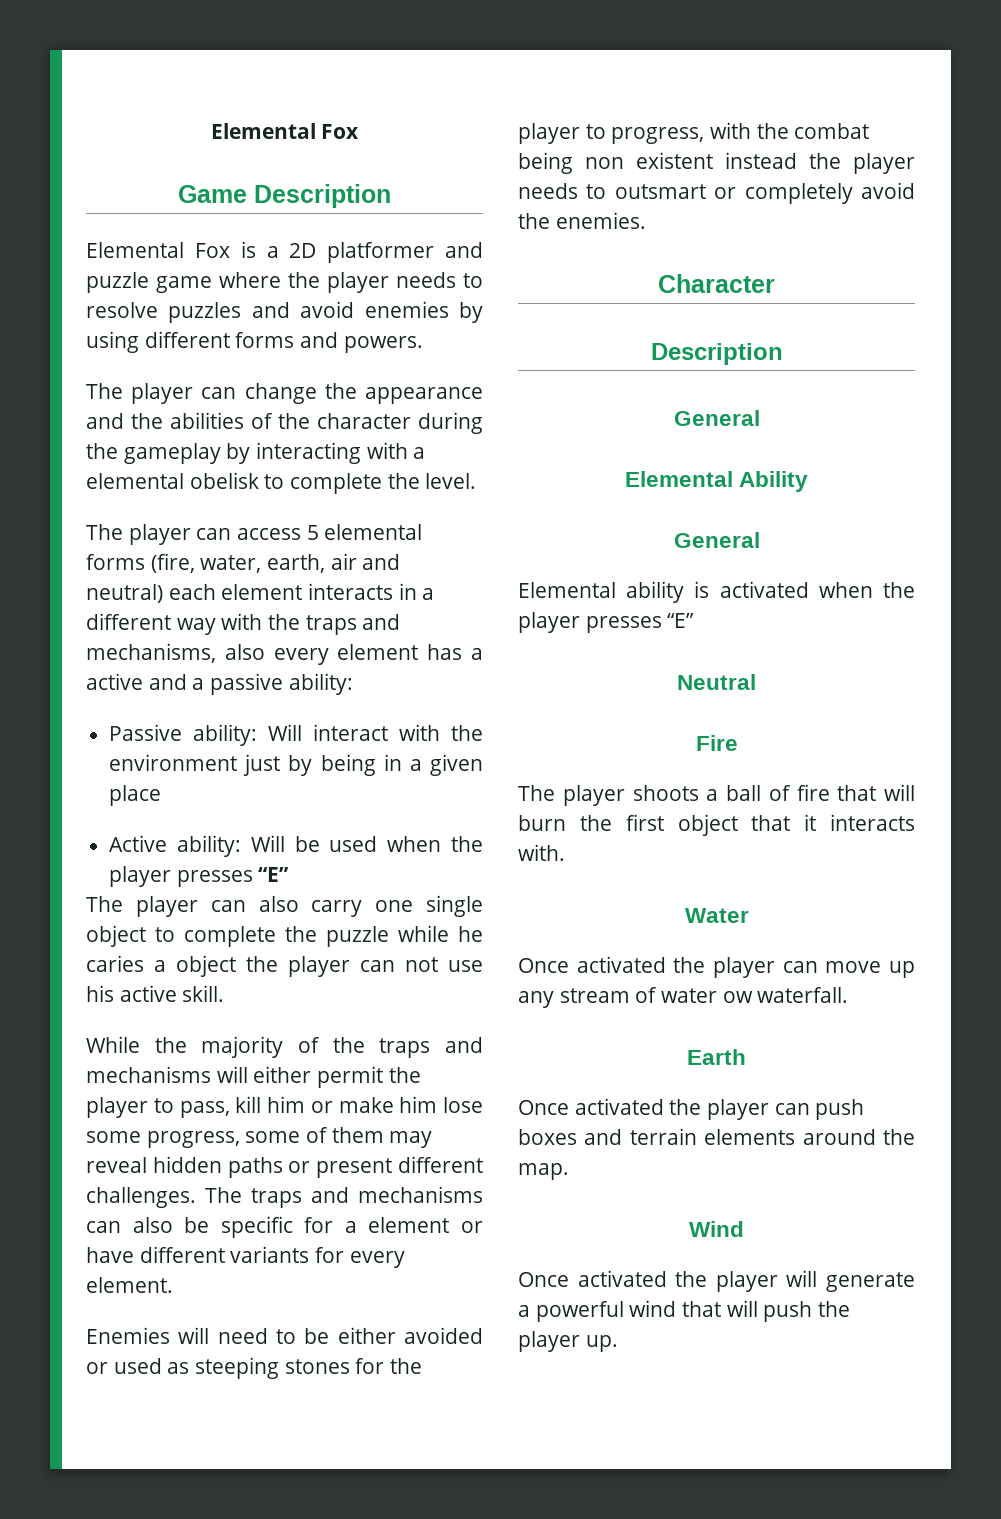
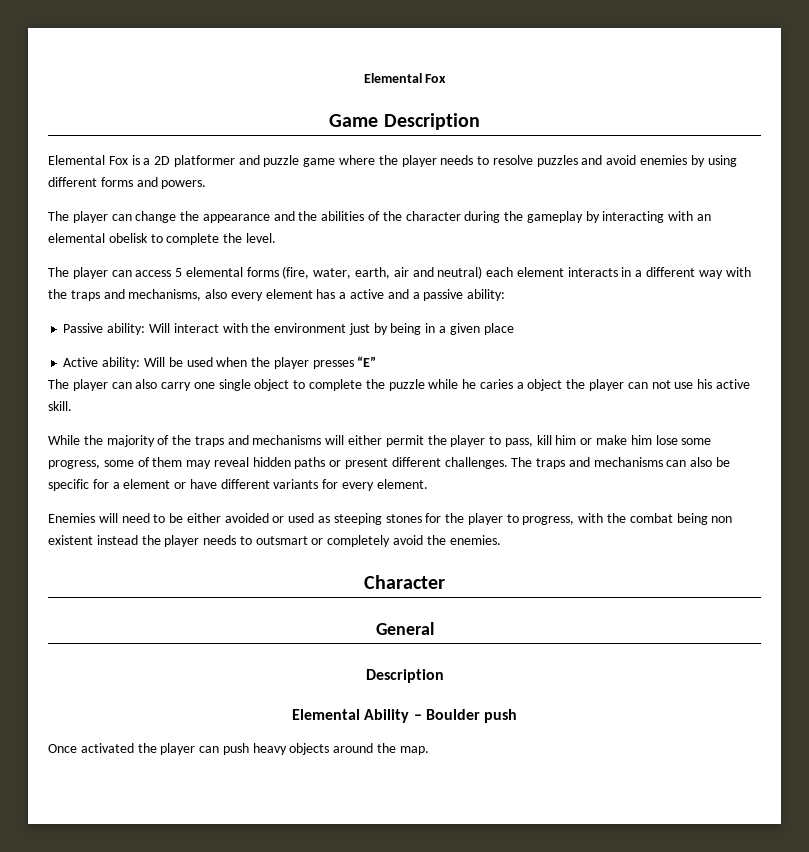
- The player can change the appearance and the abilities of the character during the gameplay by interacting with a elemental obelisk to complete the level.
+ The player can change the appearance and the abilities of the character during the gameplay by interacting with an elemental obelisk to complete the level.
  Character
+ General
  Description
- General
- Elemental Ability
- General
- Elemental ability is activated when the player presses “E”
- Neutral
- Fire
- The player shoots a ball of fire that will burn the first object that it interacts with.
- Water
- Once activated the player can move up any stream of water ow waterfall.
- Earth
+ Elemental Ability – Boulder push
- Once activated the player can push boxes and terrain elements around the map.
+ Once activated the player can push heavy objects around the map.
- Wind
- Once activated the player will generate a powerful wind that will push the player up.

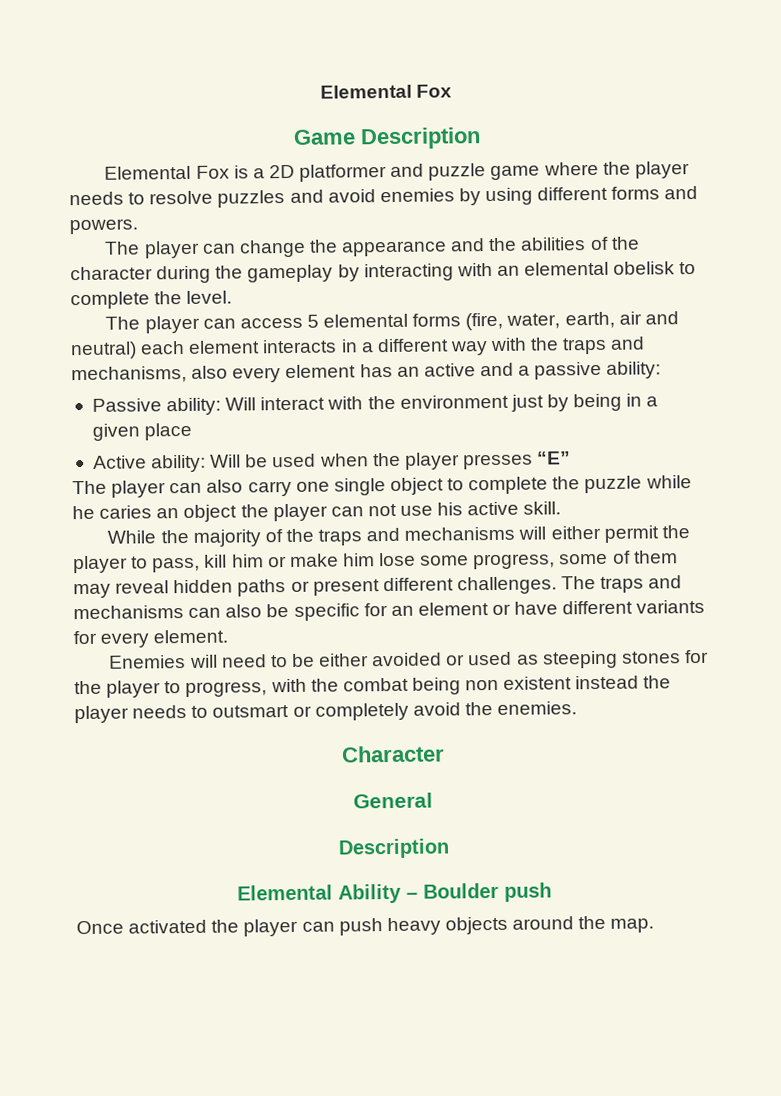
- The player can access 5 elemental forms (fire, water, earth, air and neutral) each element interacts in a different way with the traps and mechanisms, also every element has a active and a passive ability:
+ The player can access 5 elemental forms (fire, water, earth, air and neutral) each element interacts in a different way with the traps and mechanisms, also every element has an active and a passive ability:
- The player can also carry one single object to complete the puzzle while he caries a object the player can not use his active skill.
+ The player can also carry one single object to complete the puzzle while he caries an object the player can not use his active skill.
- The traps and mechanisms can also be specific for a element or have different variants for every element.
+ The traps and mechanisms can also be specific for an element or have different variants for every element.

